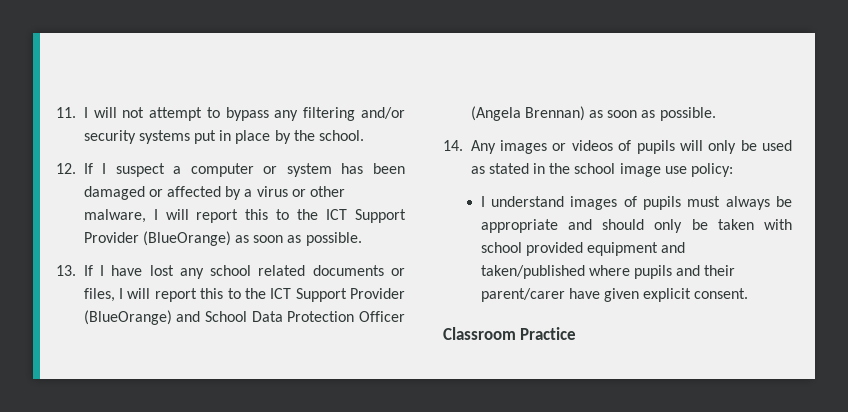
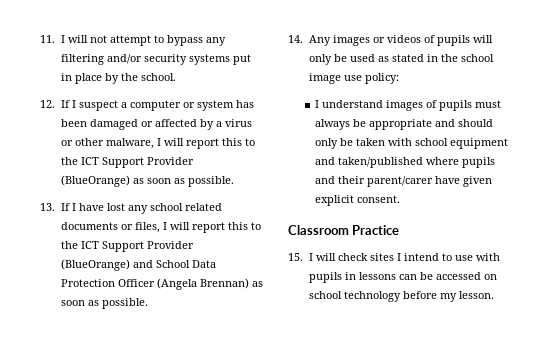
- I understand images of pupils must always be appropriate and should only be taken with school provided equipment and taken/published where pupils and their parent/carer have given explicit consent.
+ I understand images of pupils must always be appropriate and should only be taken with school equipment and taken/published where pupils and their parent/carer have given explicit consent.
+ 15. I will check sites I intend to use with pupils in lessons can be accessed on school technology before my lesson.

